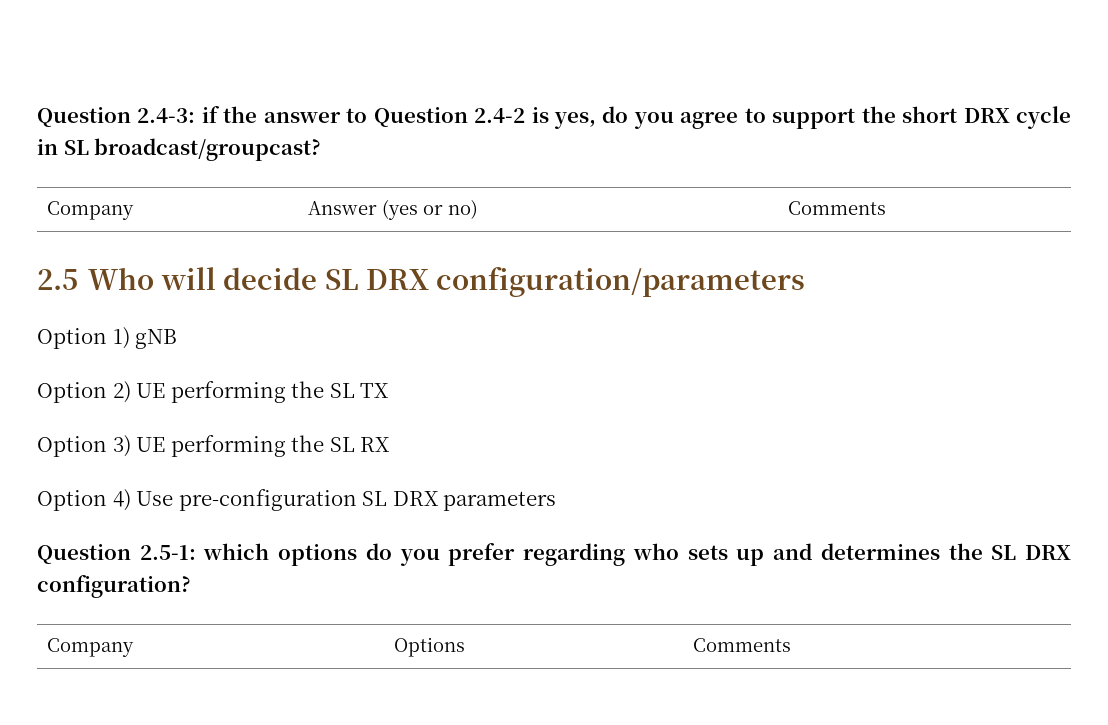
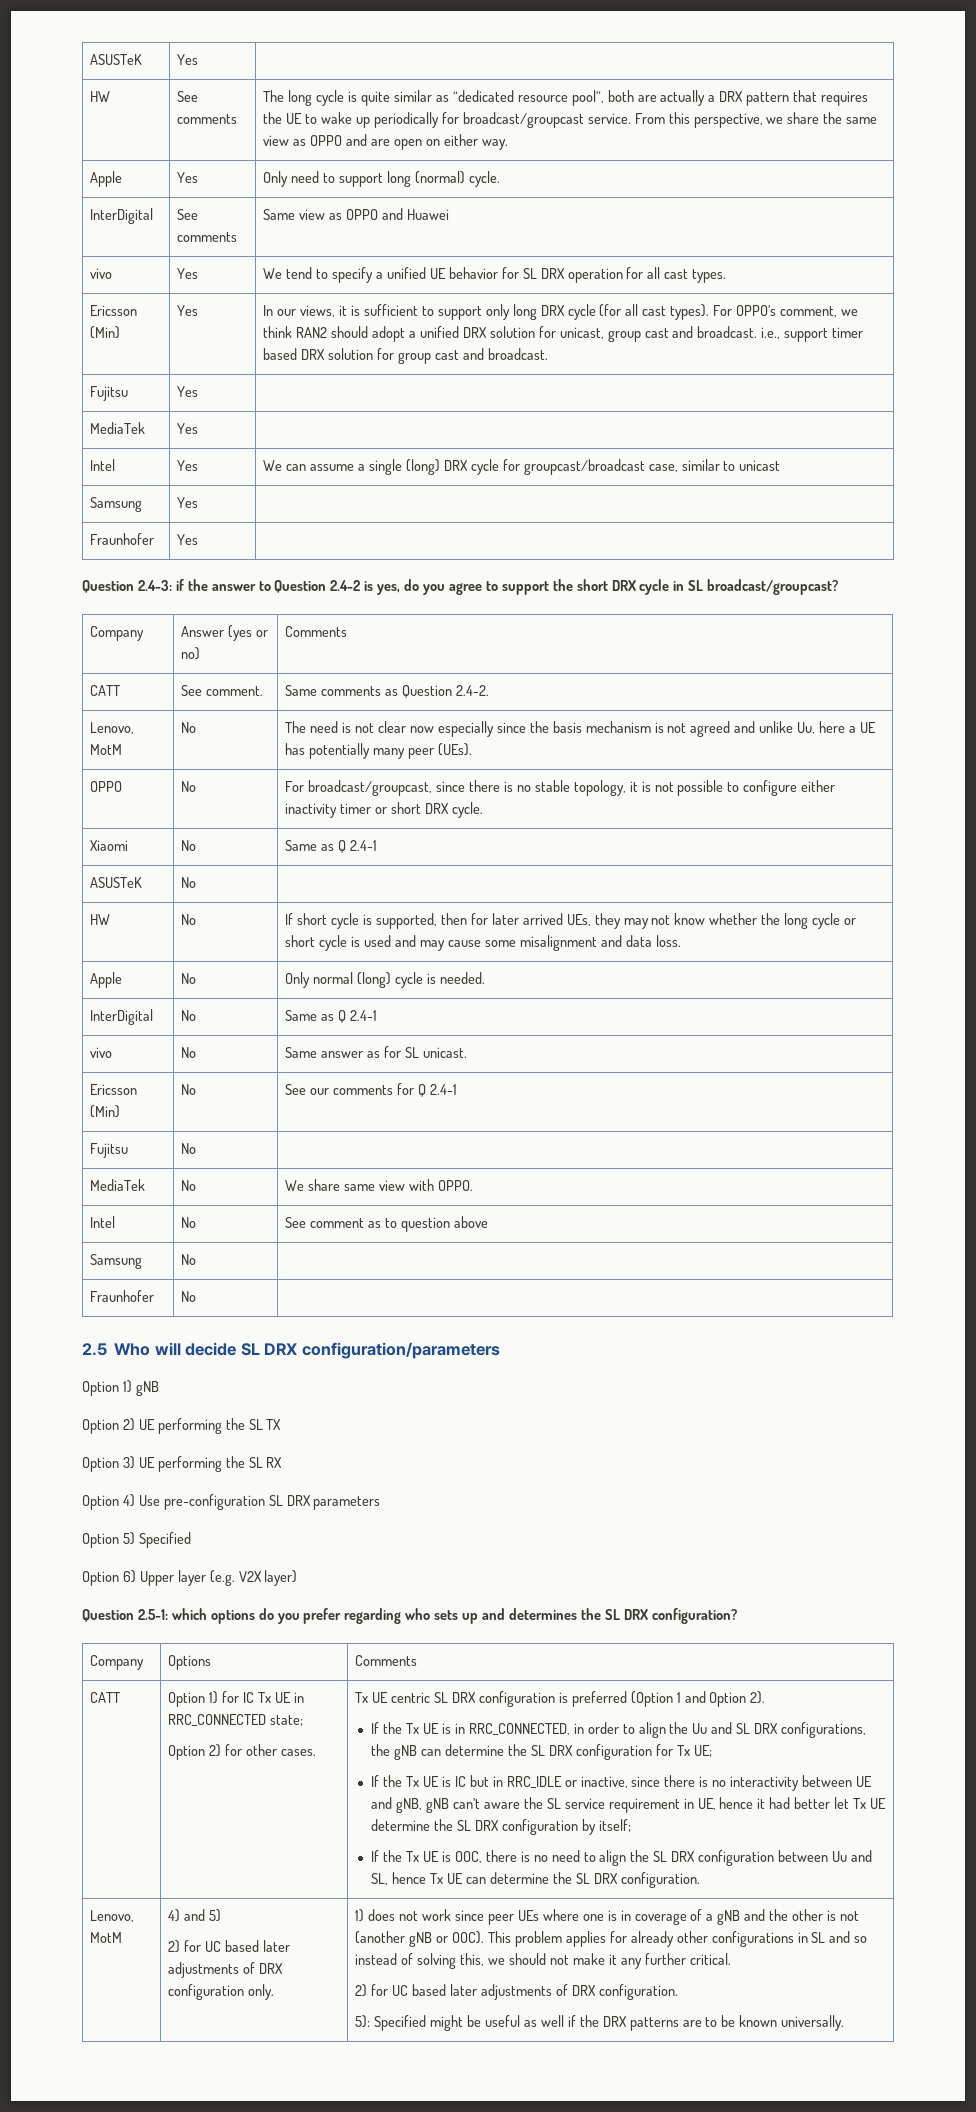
+ ASUSTeK | Yes |
+ HW | See comments | The long cycle is quite similar as “dedicated resource pool”, both are actually a DRX pattern that requires the UE to wake up periodically for broadcast/groupcast service. From this perspective, we share the same view as OPPO and are open on either way.
+ Apple | Yes | Only need to support long (normal) cycle.
+ InterDigital | See comments | Same view as OPPO and Huawei
+ vivo | Yes | We tend to specify a unified UE behavior for SL DRX operation for all cast types.
+ Ericsson (Min) | Yes | In our views, it is sufficient to support only long DRX cycle (for all cast types). For OPPO’s comment, we think RAN2 should adopt a unified DRX solution for unicast, group cast and broadcast. i.e., support timer based DRX solution for group cast and broadcast.
+ Fujitsu | Yes |
+ MediaTek | Yes |
+ Intel | Yes | We can assume a single (long) DRX cycle for groupcast/broadcast case, similar to unicast
+ Samsung | Yes |
+ Fraunhofer | Yes |
+ CATT | See comment. | Same comments as Question 2.4-2.
+ Lenovo, MotM | No | The need is not clear now especially since the basis mechanism is not agreed and unlike Uu, here a UE has potentially many peer (UEs).
+ OPPO | No | For broadcast/groupcast, since there is no stable topology, it is not possible to configure either inactivity timer or short DRX cycle.
+ Xiaomi | No | Same as Q 2.4-1
+ ASUSTeK | No |
+ HW | No | If short cycle is supported, then for later arrived UEs, they may not know whether the long cycle or short cycle is used and may cause some misalignment and data loss.
+ Apple | No | Only normal (long) cycle is needed.
+ InterDigital | No | Same as Q 2.4-1
+ vivo | No | Same answer as for SL unicast.
+ Ericsson (Min) | No | See our comments for Q 2.4-1
+ Fujitsu | No |
+ MediaTek | No | We share same view with OPPO.
+ Intel | No | See comment as to question above
+ Samsung | No |
+ Fraunhofer | No |
+ Option 5) Specified
+ Option 6) Upper layer (e.g. V2X layer)
+ CATT | Option 1) for IC Tx UE in RRC_CONNECTED state;
+ Option 2) for other cases. | Tx UE centric SL DRX configuration is preferred (Option 1 and Option 2).
+ If the Tx UE is in RRC_CONNECTED, in order to align the Uu and SL DRX configurations, the gNB can determine the SL DRX configuration for Tx UE;
+ If the Tx UE is IC but in RRC_IDLE or inactive, since there is no interactivity between UE and gNB, gNB can’t aware the SL service requirement in UE, hence it had better let Tx UE determine the SL DRX configuration by itself;
+ If the Tx UE is OOC, there is no need to align the SL DRX configuration between Uu and SL, hence Tx UE can determine the SL DRX configuration.
+ Lenovo, MotM | 4) and 5)
+ 2) for UC based later adjustments of DRX configuration only. | 1) does not work since peer UEs where one is in coverage of a gNB and the other is not (another gNB or OOC). This problem applies for already other configurations in SL and so instead of solving this, we should not make it any further critical.
+ 2) for UC based later adjustments of DRX configuration.
+ 5): Specified might be useful as well if the DRX patterns are to be known universally.

